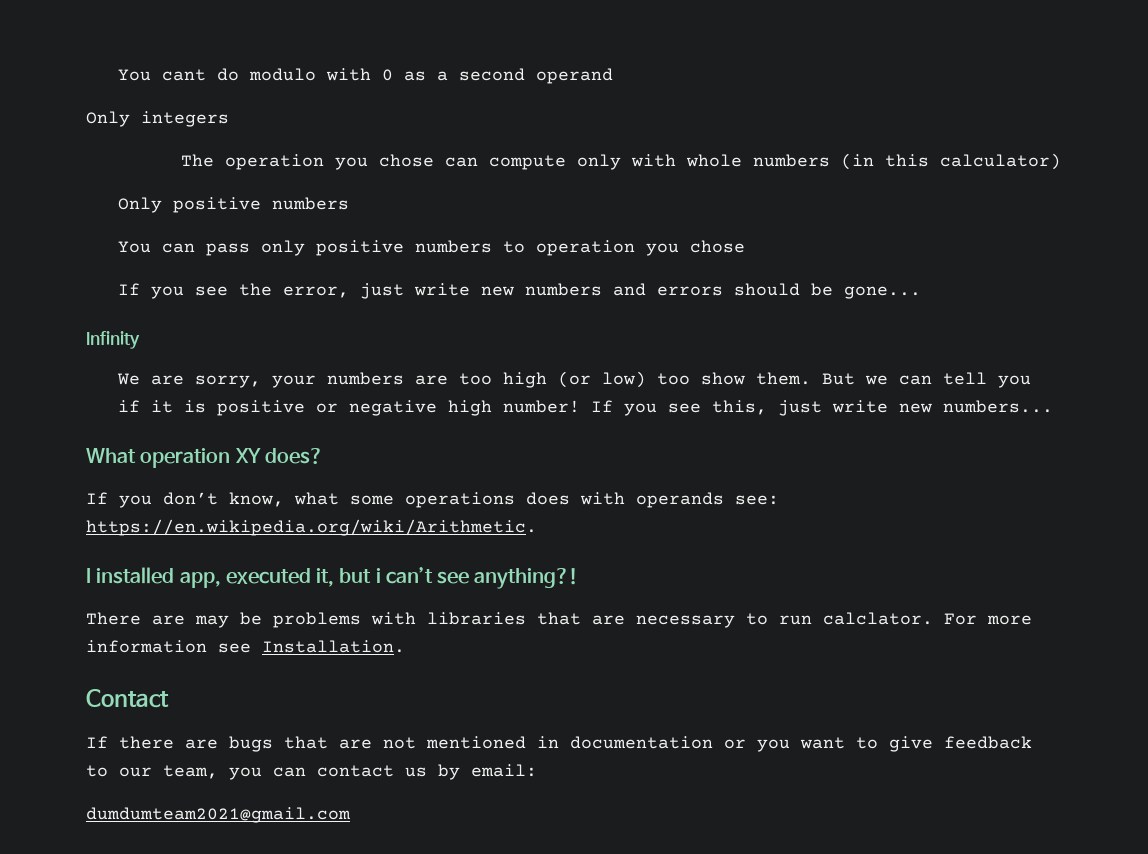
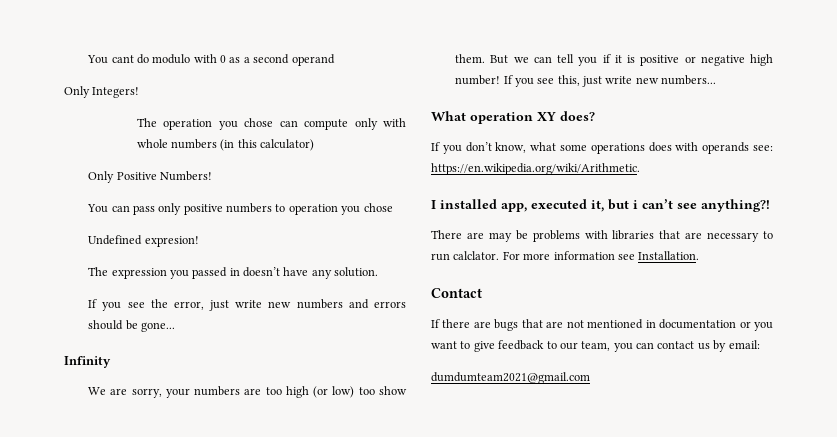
- Only integers
+ Only Integers!
- Only positive numbers
+ Only Positive Numbers!
+ Undefined expresion!
+ The expression you passed in doesn’t have any solution.

